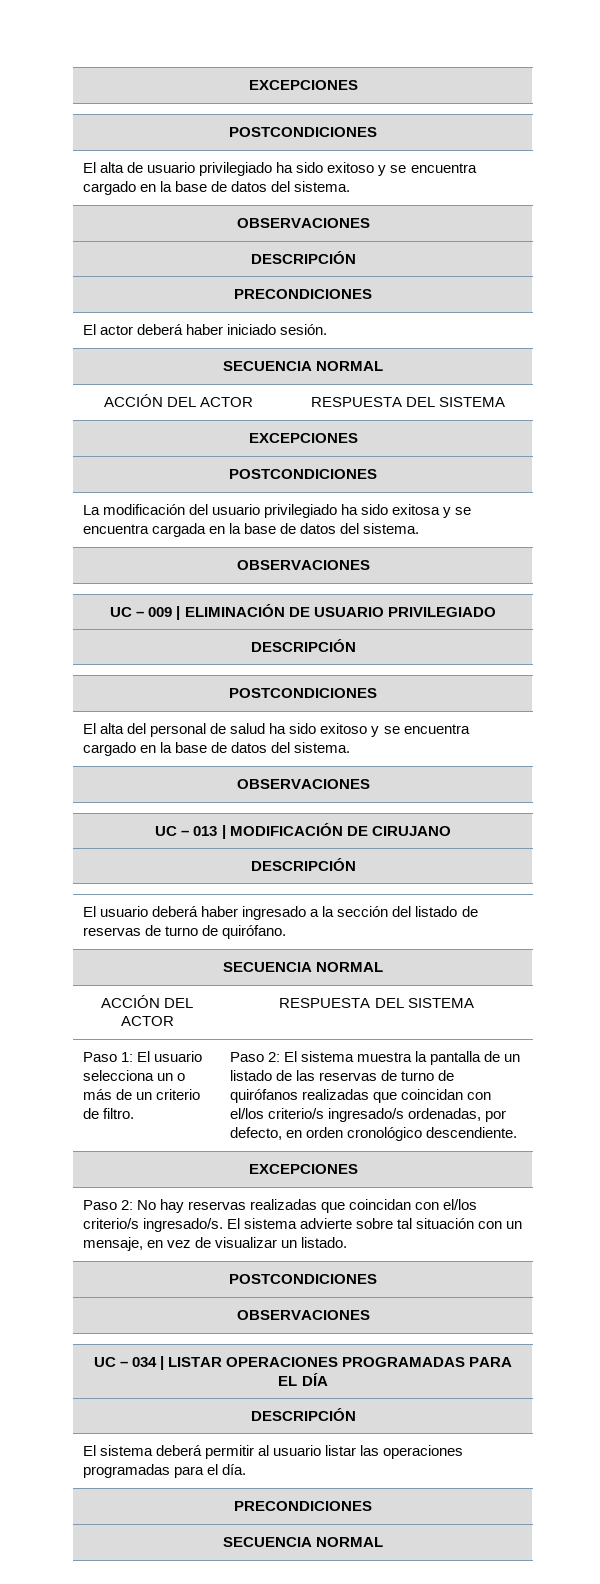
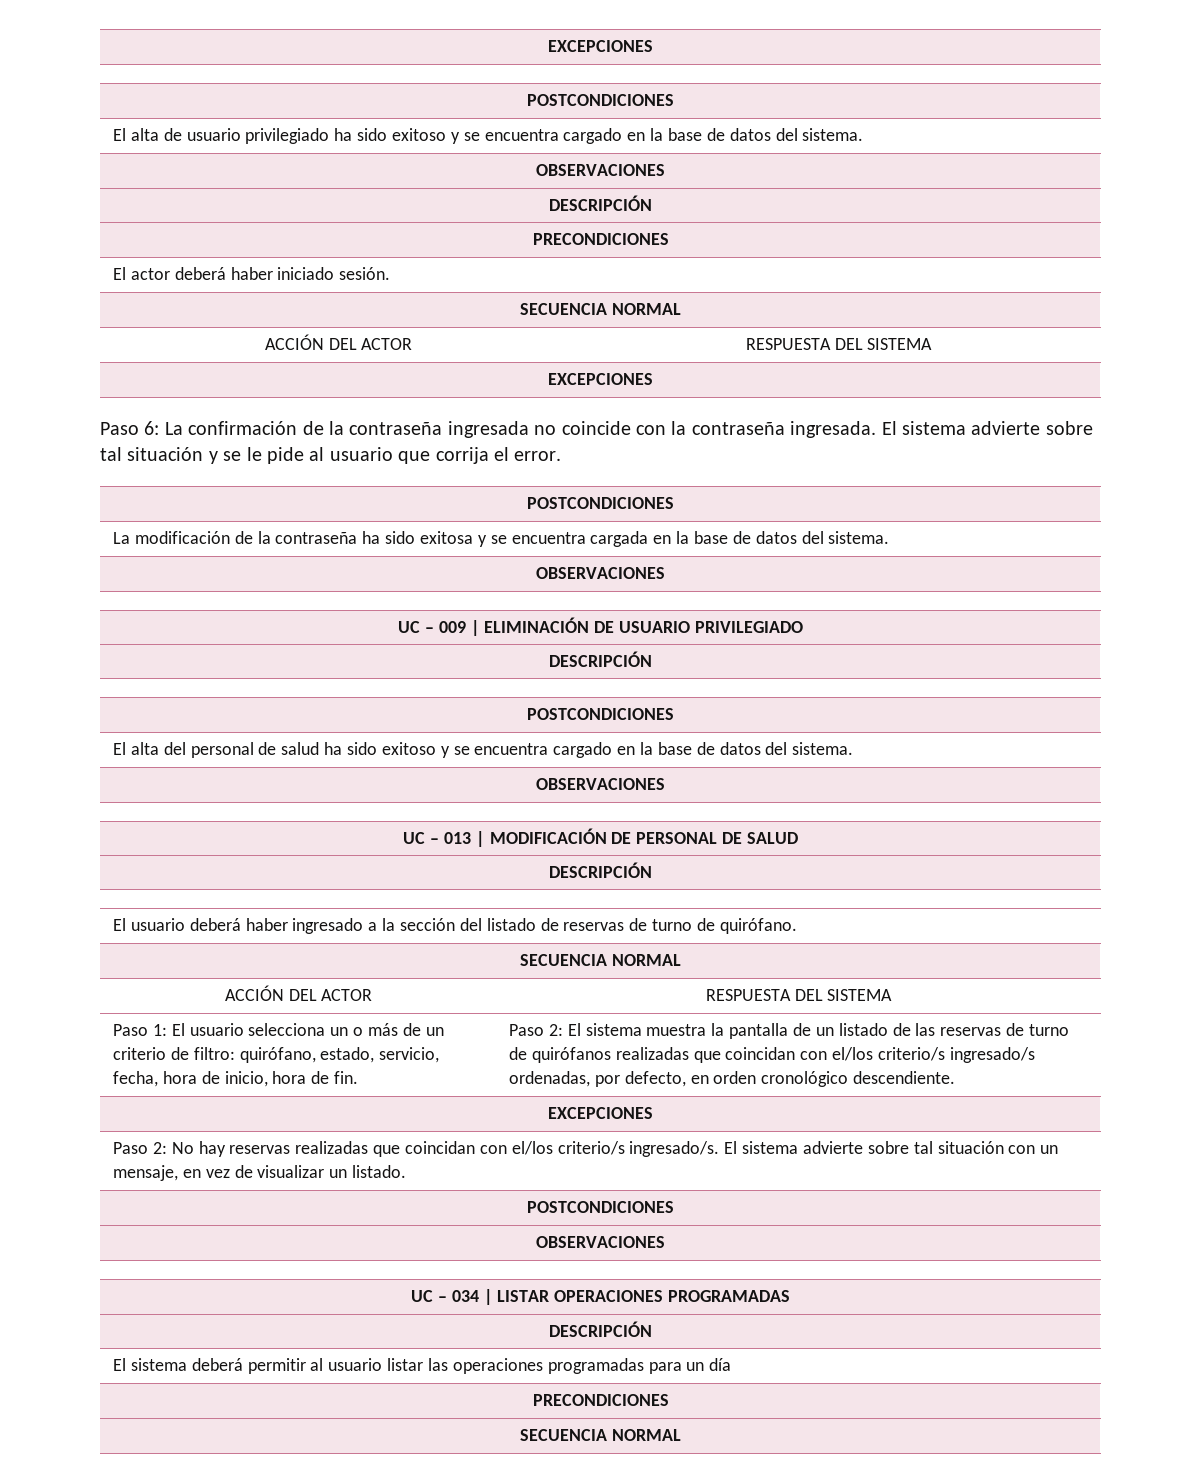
+ Paso 6: La confirmación de la contraseña ingresada no coincide con la contraseña ingresada. El sistema advierte sobre tal situación y se le pide al usuario que corrija el error.
- La modificación del usuario privilegiado ha sido exitosa y se encuentra cargada en la base de datos del sistema.
+ La modificación de la contraseña ha sido exitosa y se encuentra cargada en la base de datos del sistema.
- UC – 013 | MODIFICACIÓN DE CIRUJANO
+ UC – 013 | MODIFICACIÓN DE PERSONAL DE SALUD
- Paso 1: El usuario selecciona un o más de un criterio de filtro.
+ Paso 1: El usuario selecciona un o más de un criterio de filtro: quirófano, estado, servicio, fecha, hora de inicio, hora de fin.
- UC – 034 | LISTAR OPERACIONES PROGRAMADAS PARA EL DÍA
+ UC – 034 | LISTAR OPERACIONES PROGRAMADAS
- El sistema deberá permitir al usuario listar las operaciones programadas para el día.
+ El sistema deberá permitir al usuario listar las operaciones programadas para un día

